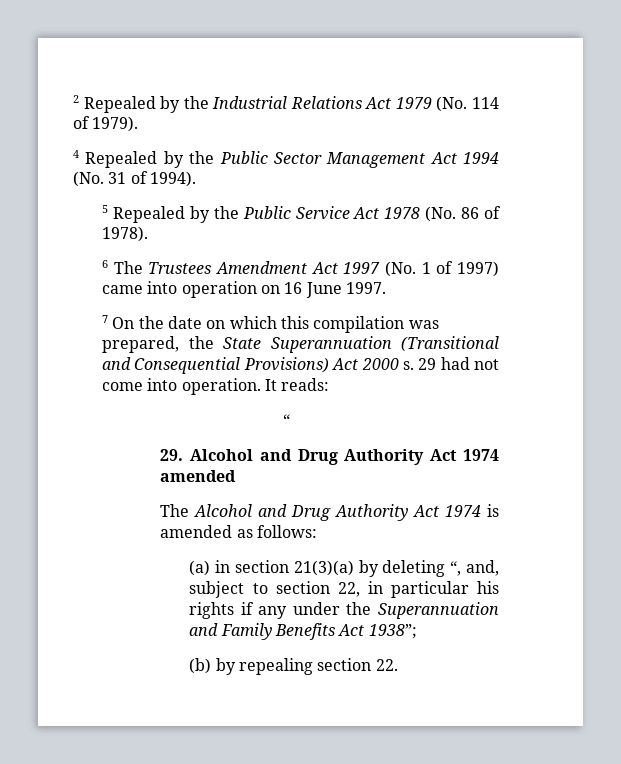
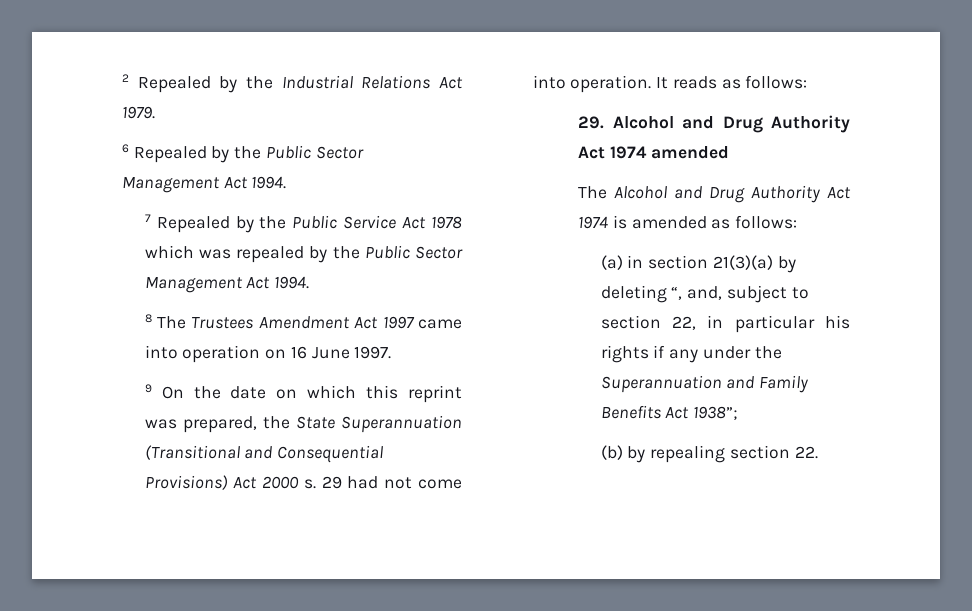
- 2 Repealed by the Industrial Relations Act 1979 (No. 114 of 1979).
- 4 Repealed by the Public Sector Management Act 1994 (No. 31 of 1994).
- 5 Repealed by the Public Service Act 1978 (No. 86 of 1978).
- 6 The Trustees Amendment Act 1997 (No. 1 of 1997) came into operation on 16 June 1997.
+ 2 Repealed by the Industrial Relations Act 1979.
+ 6 Repealed by the Public Sector Management Act 1994.
+ 7 Repealed by the Public Service Act 1978 which was repealed by the Public Sector Management Act 1994.
+ 8 The Trustees Amendment Act 1997 came into operation on 16 June 1997.
- 7 On the date on which this compilation was prepared, the State Superannuation (Transitional and Consequential Provisions) Act 2000 s.
+ 9 On the date on which this reprint was prepared, the State Superannuation (Transitional and Consequential Provisions) Act 2000 s.
- It reads:
- “
+ It reads as follows:

